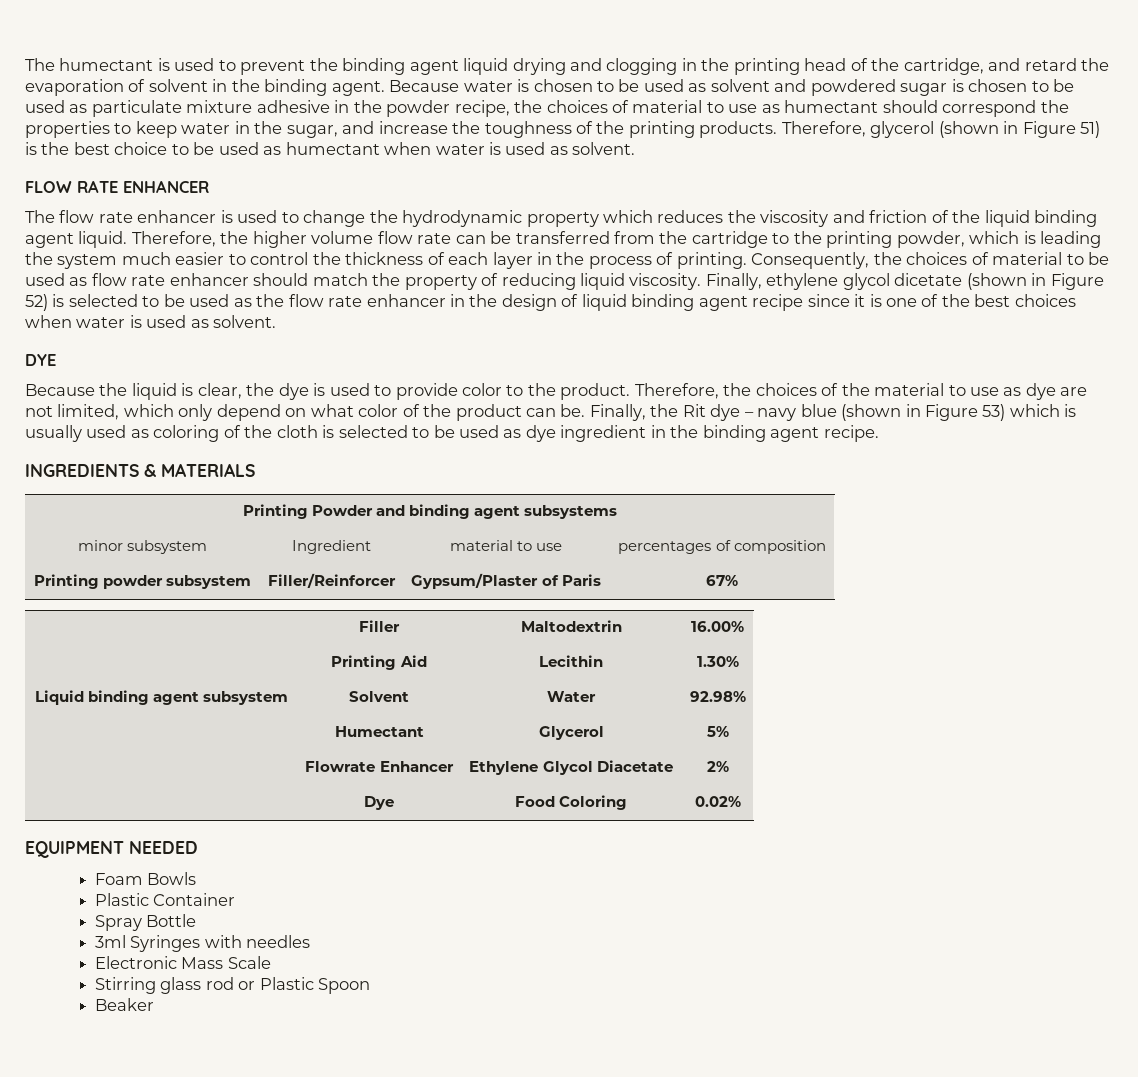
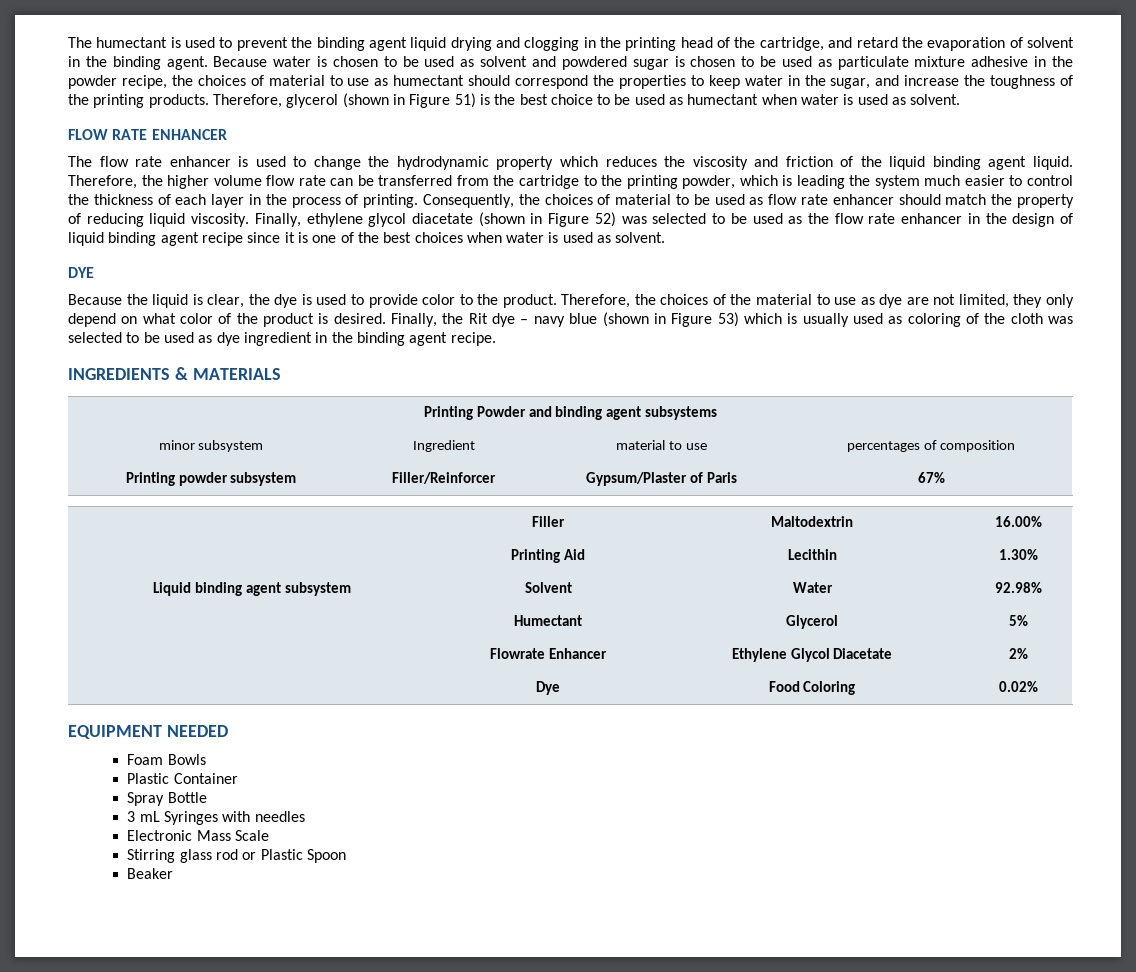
- Finally, ethylene glycol dicetate (shown in Figure 52) is selected to be used as the flow rate enhancer in the design of liquid binding agent recipe since it is one of the best choices when water is used as solvent.
+ Finally, ethylene glycol diacetate (shown in Figure 52) was selected to be used as the flow rate enhancer in the design of liquid binding agent recipe since it is one of the best choices when water is used as solvent.
- Therefore, the choices of the material to use as dye are not limited, which only depend on what color of the product can be.
+ Therefore, the choices of the material to use as dye are not limited, they only depend on what color of the product is desired.
- Finally, the Rit dye – navy blue (shown in Figure 53) which is usually used as coloring of the cloth is selected to be used as dye ingredient in the binding agent recipe.
+ Finally, the Rit dye – navy blue (shown in Figure 53) which is usually used as coloring of the cloth was selected to be used as dye ingredient in the binding agent recipe.
- 3ml Syringes with needles
+ 3 mL Syringes with needles

